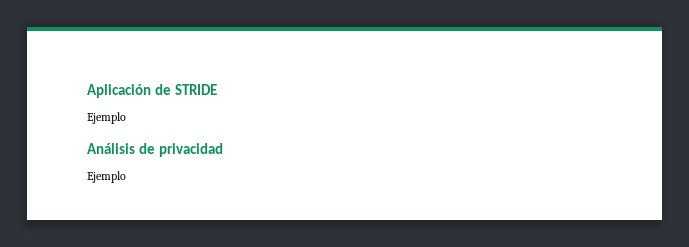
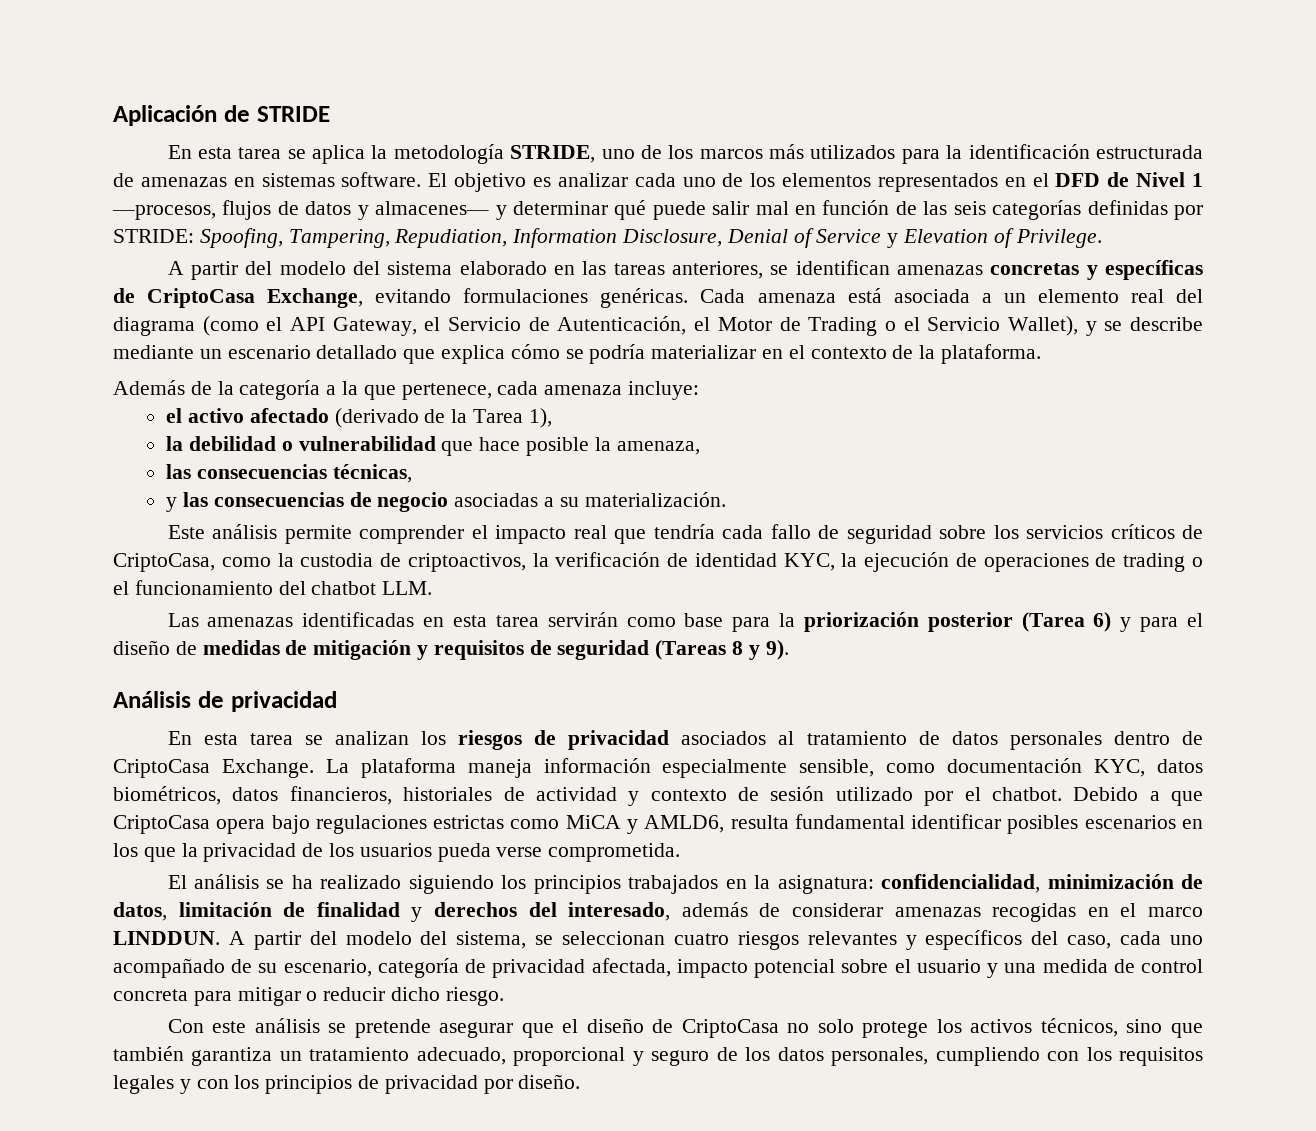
  Aplicación de STRIDE
- Ejemplo
+ En esta tarea se aplica la metodología STRIDE, uno de los marcos más utilizados para la identificación estructurada de amenazas en sistemas software. El objetivo es analizar cada uno de los elementos representados en el DFD de Nivel 1 —procesos, flujos de datos y almacenes— y determinar qué puede salir mal en función de las seis categorías definidas por STRIDE: Spoofing, Tampering, Repudiation, Information Disclosure, Denial of Service y Elevation of Privilege.
+ A partir del modelo del sistema elaborado en las tareas anteriores, se identifican amenazas concretas y específicas de CriptoCasa Exchange, evitando formulaciones genéricas. Cada amenaza está asociada a un elemento real del diagrama (como el API Gateway, el Servicio de Autenticación, el Motor de Trading o el Servicio Wallet), y se describe mediante un escenario detallado que explica cómo se podría materializar en el contexto de la plataforma.
+ Además de la categoría a la que pertenece, cada amenaza incluye:
+ el activo afectado (derivado de la Tarea 1),
+ la debilidad o vulnerabilidad que hace posible la amenaza,
+ las consecuencias técnicas,
+ y las consecuencias de negocio asociadas a su materialización.
+ Este análisis permite comprender el impacto real que tendría cada fallo de seguridad sobre los servicios críticos de CriptoCasa, como la custodia de criptoactivos, la verificación de identidad KYC, la ejecución de operaciones de trading o el funcionamiento del chatbot LLM.
+ Las amenazas identificadas en esta tarea servirán como base para la priorización posterior (Tarea 6) y para el diseño de medidas de mitigación y requisitos de seguridad (Tareas 8 y 9).
  Análisis de privacidad
- Ejemplo
+ En esta tarea se analizan los riesgos de privacidad asociados al tratamiento de datos personales dentro de CriptoCasa Exchange. La plataforma maneja información especialmente sensible, como documentación KYC, datos biométricos, datos financieros, historiales de actividad y contexto de sesión utilizado por el chatbot. Debido a que CriptoCasa opera bajo regulaciones estrictas como MiCA y AMLD6, resulta fundamental identificar posibles escenarios en los que la privacidad de los usuarios pueda verse comprometida.
+ El análisis se ha realizado siguiendo los principios trabajados en la asignatura: confidencialidad, minimización de datos, limitación de finalidad y derechos del interesado, además de considerar amenazas recogidas en el marco LINDDUN. A partir del modelo del sistema, se seleccionan cuatro riesgos relevantes y específicos del caso, cada uno acompañado de su escenario, categoría de privacidad afectada, impacto potencial sobre el usuario y una medida de control concreta para mitigar o reducir dicho riesgo.
+ Con este análisis se pretende asegurar que el diseño de CriptoCasa no solo protege los activos técnicos, sino que también garantiza un tratamiento adecuado, proporcional y seguro de los datos personales, cumpliendo con los requisitos legales y con los principios de privacidad por diseño.

